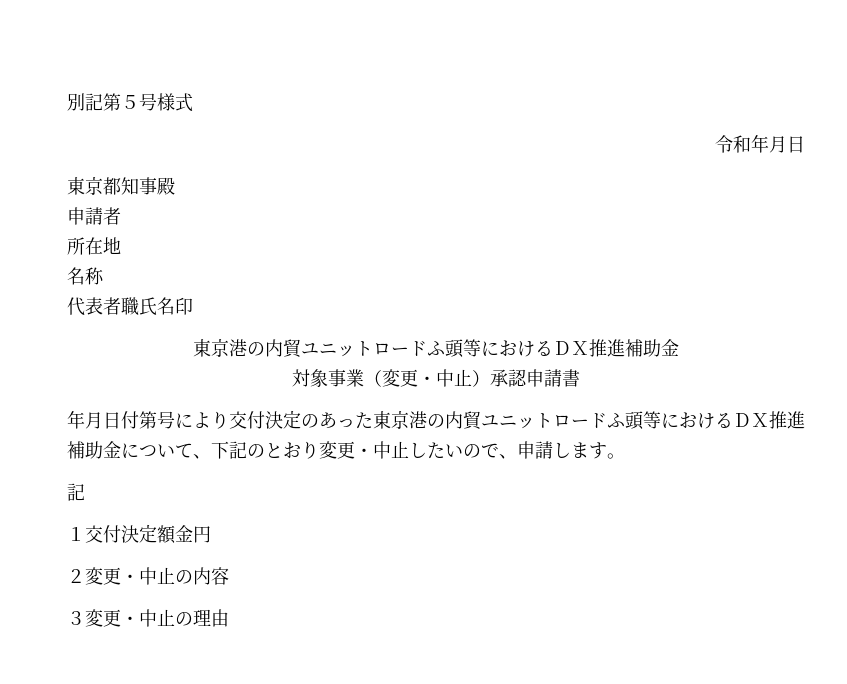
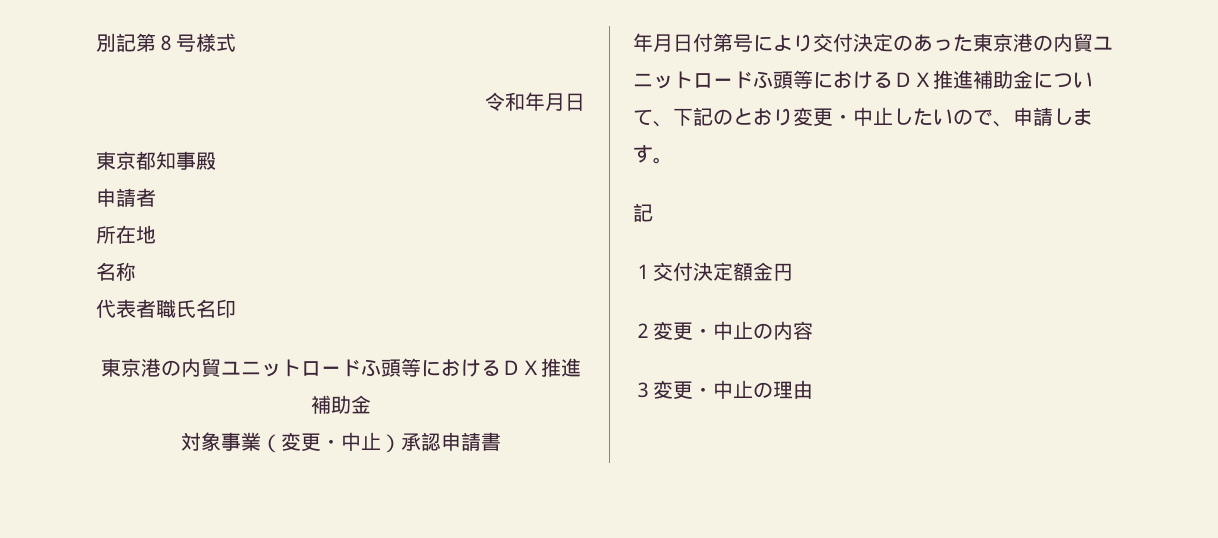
- 別記第５号様式
+ 別記第８号様式

